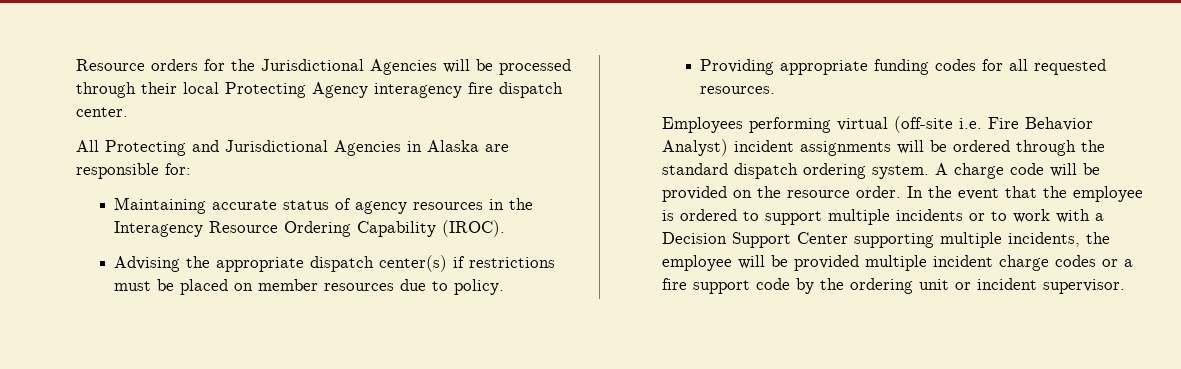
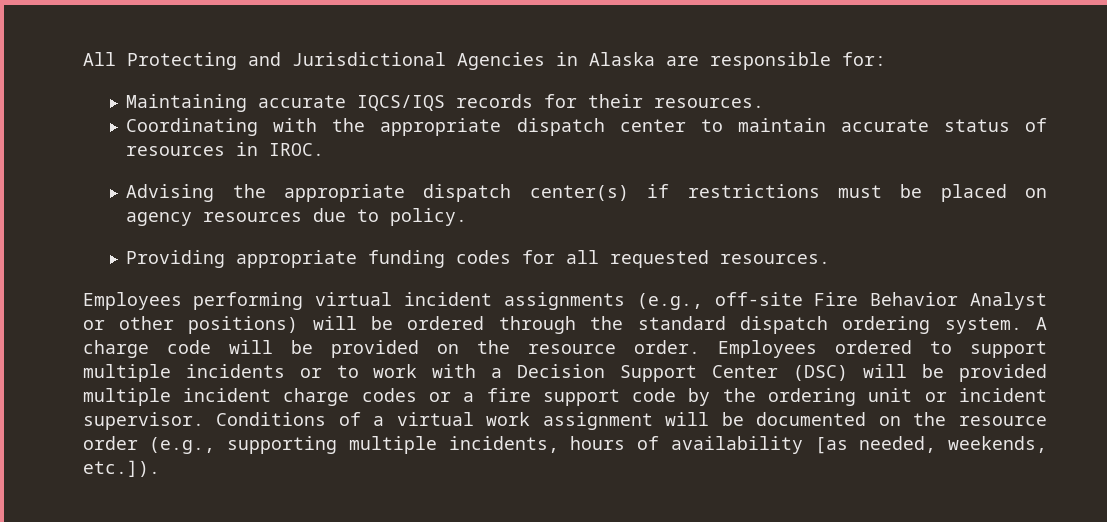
- Resource orders for the Jurisdictional Agencies will be processed through their local Protecting Agency interagency fire dispatch center.
- Maintaining accurate status of agency resources in the Interagency Resource Ordering Capability (IROC).
+ Maintaining accurate IQCS/IQS records for their resources.
+ Coordinating with the appropriate dispatch center to maintain accurate status of resources in IROC.
- Advising the appropriate dispatch center(s) if restrictions must be placed on member resources due to policy.
+ Advising the appropriate dispatch center(s) if restrictions must be placed on agency resources due to policy.
- Employees performing virtual (off-site i.e. Fire Behavior Analyst) incident assignments will be ordered through the standard dispatch ordering system.
+ Employees performing virtual incident assignments (e.g., off-site Fire Behavior Analyst or other positions) will be ordered through the standard dispatch ordering system.
- In the event that the employee is ordered to support multiple incidents or to work with a Decision Support Center supporting multiple incidents, the employee will be provided multiple incident charge codes or a fire support code by the ordering unit or incident supervisor.
+ Employees ordered to support multiple incidents or to work with a Decision Support Center (DSC) will be provided multiple incident charge codes or a fire support code by the ordering unit or incident supervisor.
+ Conditions of a virtual work assignment will be documented on the resource order (e.g., supporting multiple incidents, hours of availability [as needed, weekends, etc.]).

